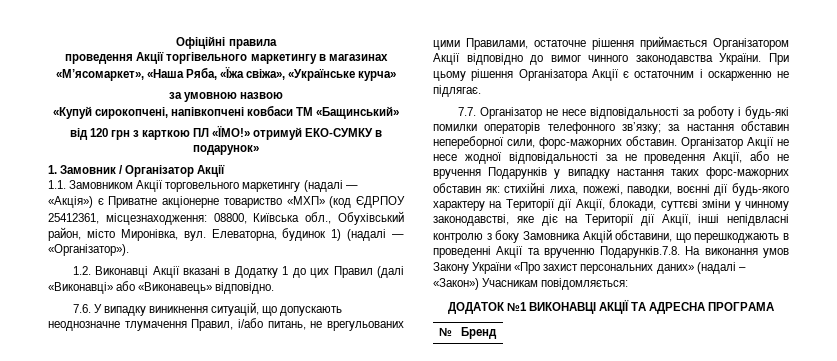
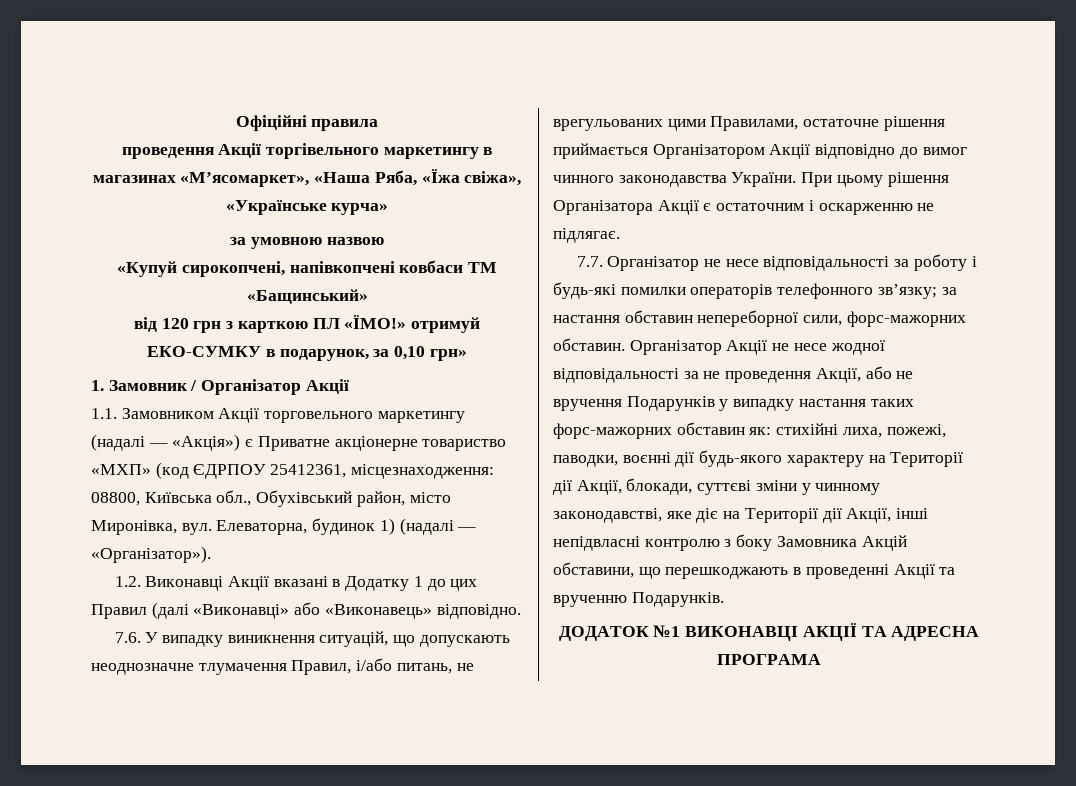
- від 120 грн з карткою ПЛ «ЇМО!» отримуй ЕКО-СУМКУ в подарунок»
+ від 120 грн з карткою ПЛ «ЇМО!» отримуй ЕКО-СУМКУ в подарунок, за 0,10 грн»
- Організатор Акції не несе жодної відповідальності за не проведення Акції, або не вручення Подарунків у випадку настання таких форс-мажорних обставин як: стихійні лиха, пожежі, паводки, воєнні дії будь-якого характеру на Території дії Акції, блокади, суттєві зміни у чинному законодавстві, яке діє на Території дії Акції, інші непідвласні контролю з боку Замовника Акцій обставини, що перешкоджають в проведенні Акції та врученню Подарунків.7.8. На виконання умов Закону України «Про захист персональних даних» (надалі – «Закон») Учасникам повідомляється:
+ Організатор Акції не несе жодної відповідальності за не проведення Акції, або не вручення Подарунків у випадку настання таких форс-мажорних обставин як: стихійні лиха, пожежі, паводки, воєнні дії будь-якого характеру на Території дії Акції, блокади, суттєві зміни у чинному законодавстві, яке діє на Території дії Акції, інші непідвласні контролю з боку Замовника Акцій обставини, що перешкоджають в проведенні Акції та врученню Подарунків.
- № | Бренд

